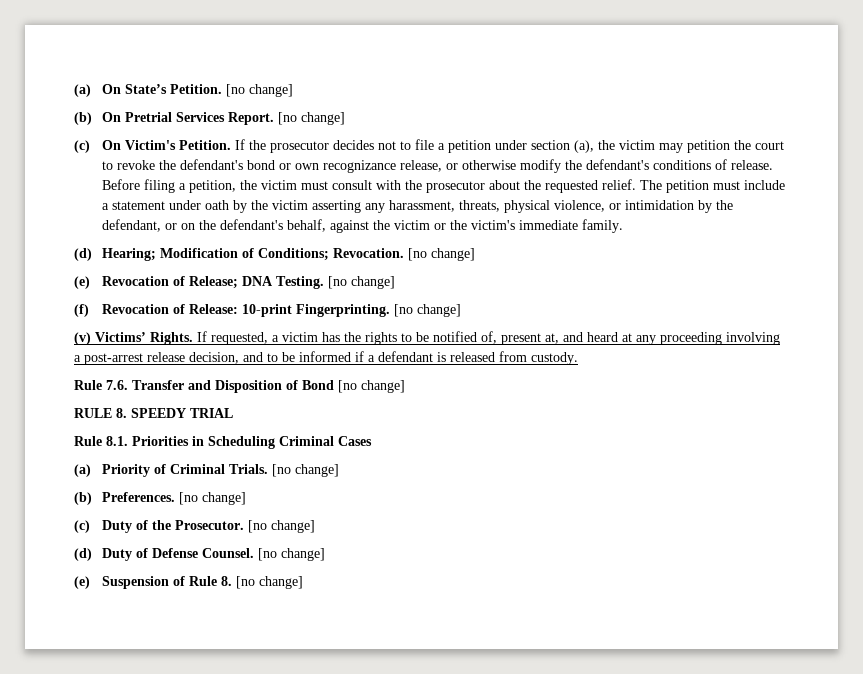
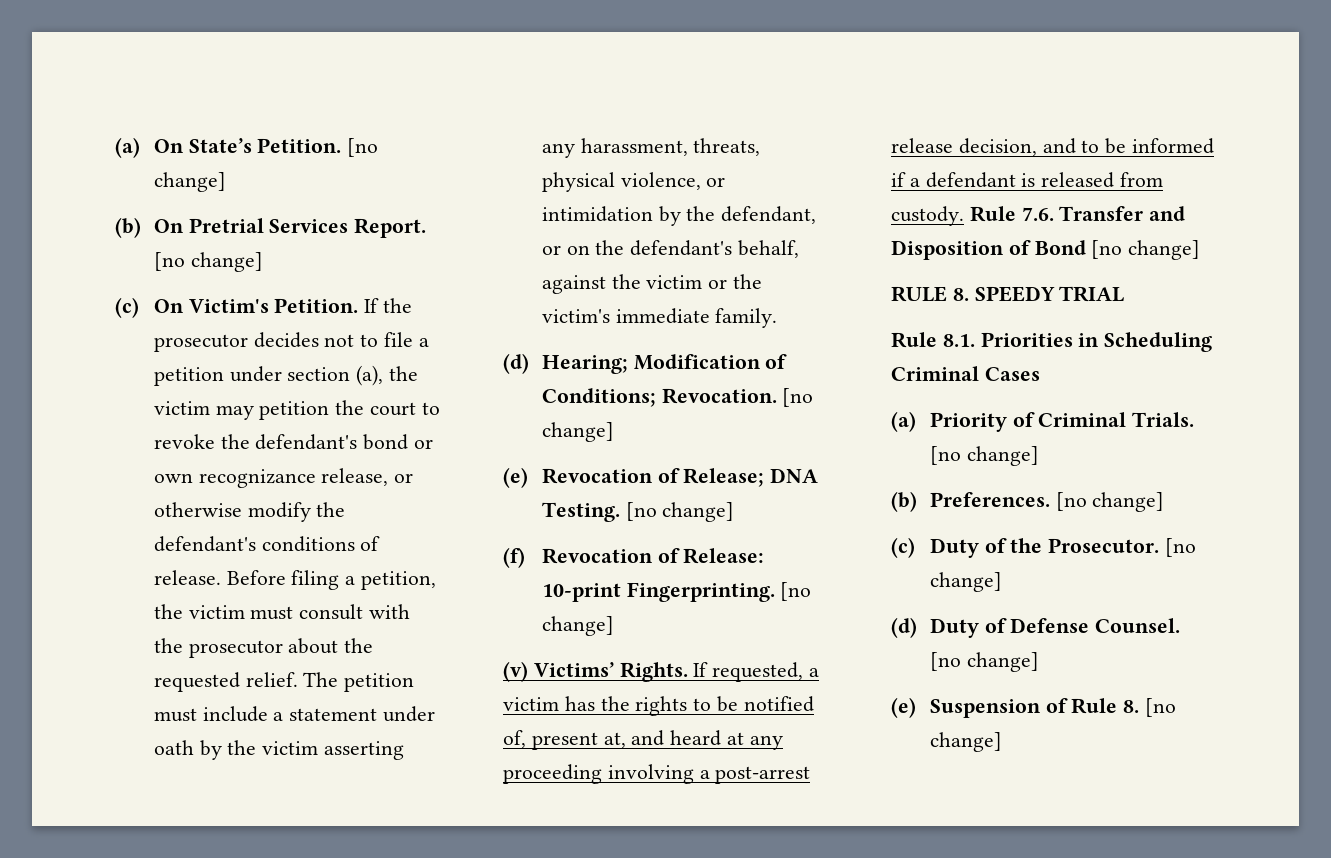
- If requested, a victim has the rights to be notified of, present at, and heard at any proceeding involving a post-arrest release decision, and to be informed if a defendant is released from custody.
- Rule 7.6. Transfer and Disposition of Bond [no change]
+ If requested, a victim has the rights to be notified of, present at, and heard at any proceeding involving a post-arrest release decision, and to be informed if a defendant is released from custody. Rule 7.6. Transfer and Disposition of Bond [no change]

